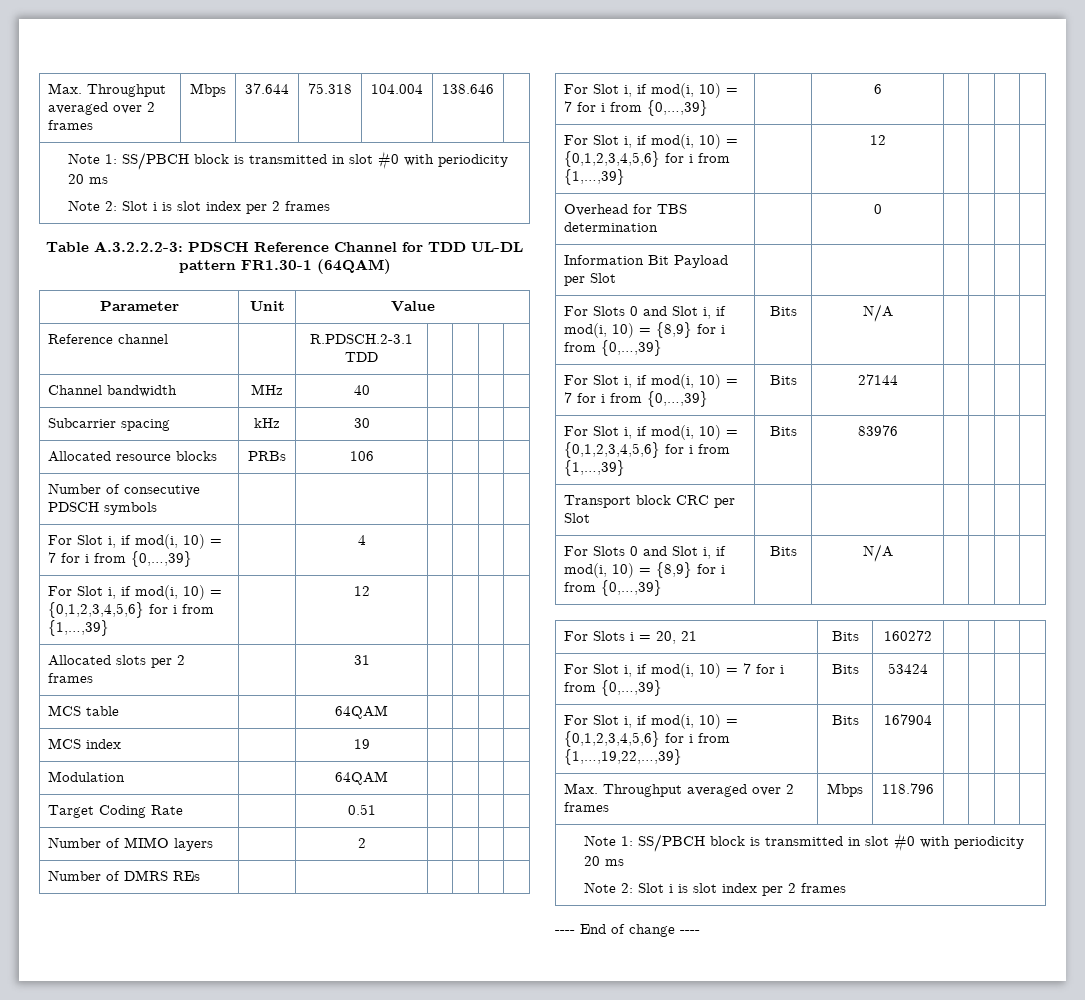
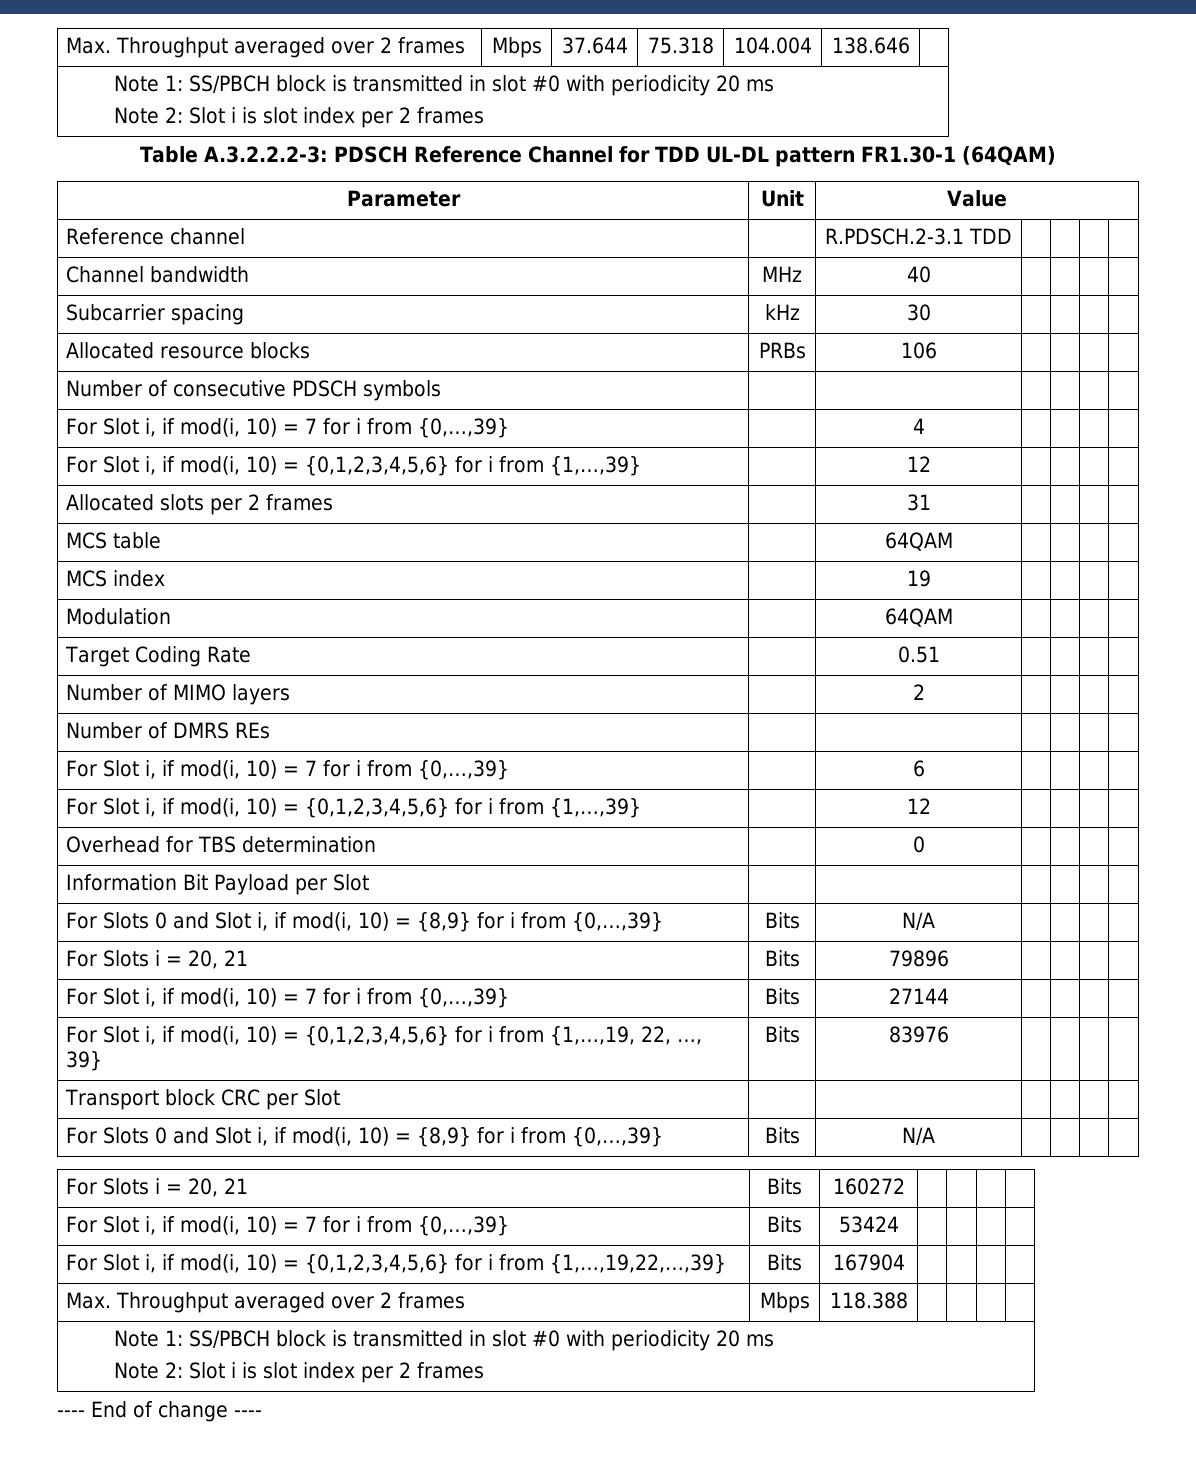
+ For Slots i = 20, 21 | Bits | 79896 | | | |
- For Slot i, if mod(i, 10) = {0,1,2,3,4,5,6} for i from {1,…,39} | Bits | 83976 | | | |
+ For Slot i, if mod(i, 10) = {0,1,2,3,4,5,6} for i from {1,…,19, 22, …, 39} | Bits | 83976 | | | |
- Max. Throughput averaged over 2 frames | Mbps | 118.796 | | | |
+ Max. Throughput averaged over 2 frames | Mbps | 118.388 | | | |

